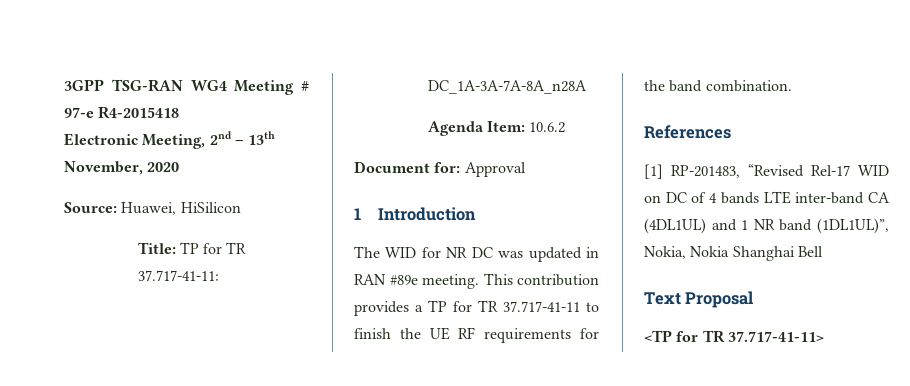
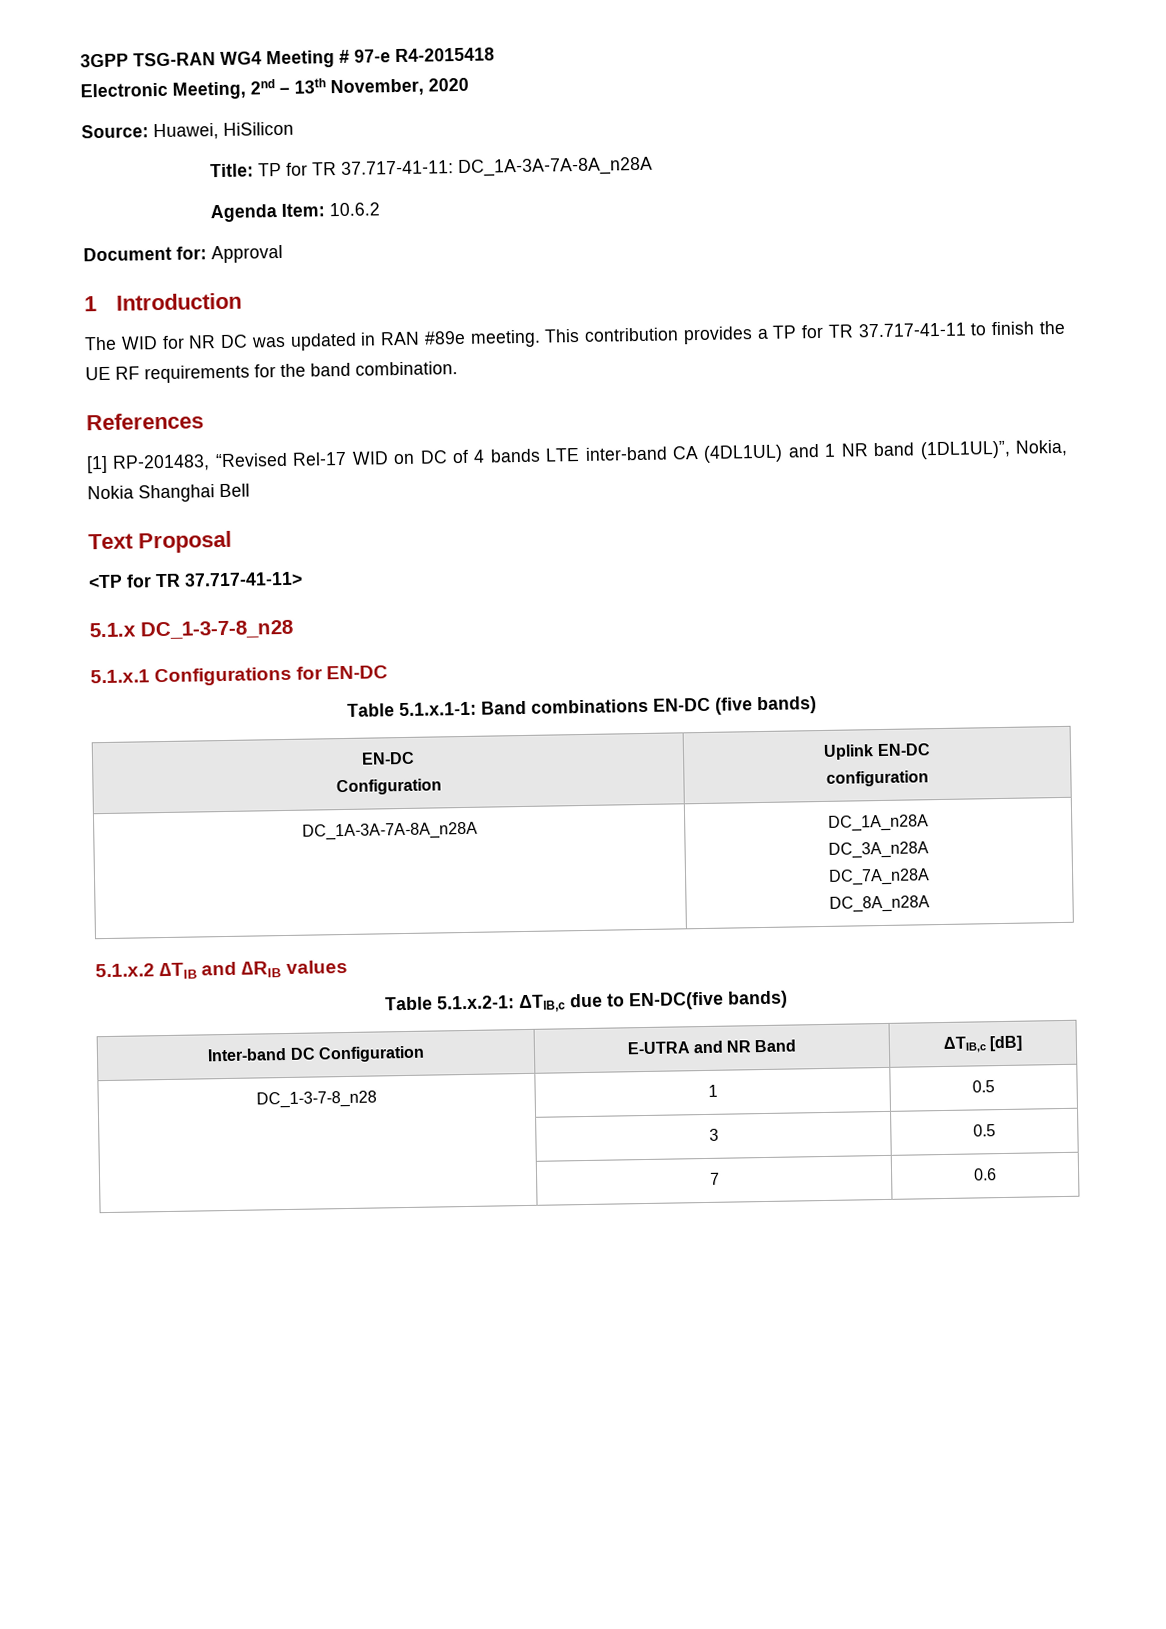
+ 5.1.x DC_1-3-7-8_n28
+ 5.1.x.1 Configurations for EN-DC
+ Table 5.1.x.1-1: Band combinations EN-DC (five bands)
+ EN-DC
+ Configuration | Uplink EN-DC
+ configuration
+ DC_1A-3A-7A-8A_n28A | DC_1A_n28A
+ DC_3A_n28A
+ DC_7A_n28A
+ DC_8A_n28A
+ 5.1.x.2 ∆TIB and ∆RIB values
+ Table 5.1.x.2-1: ΔTIB,c due to EN-DC(five bands)
+ Inter-band DC Configuration | E-UTRA and NR Band | ΔTIB,c [dB]
+ DC_1-3-7-8_n28 | 1 | 0.5
+ | 3 | 0.5
+ | 7 | 0.6

